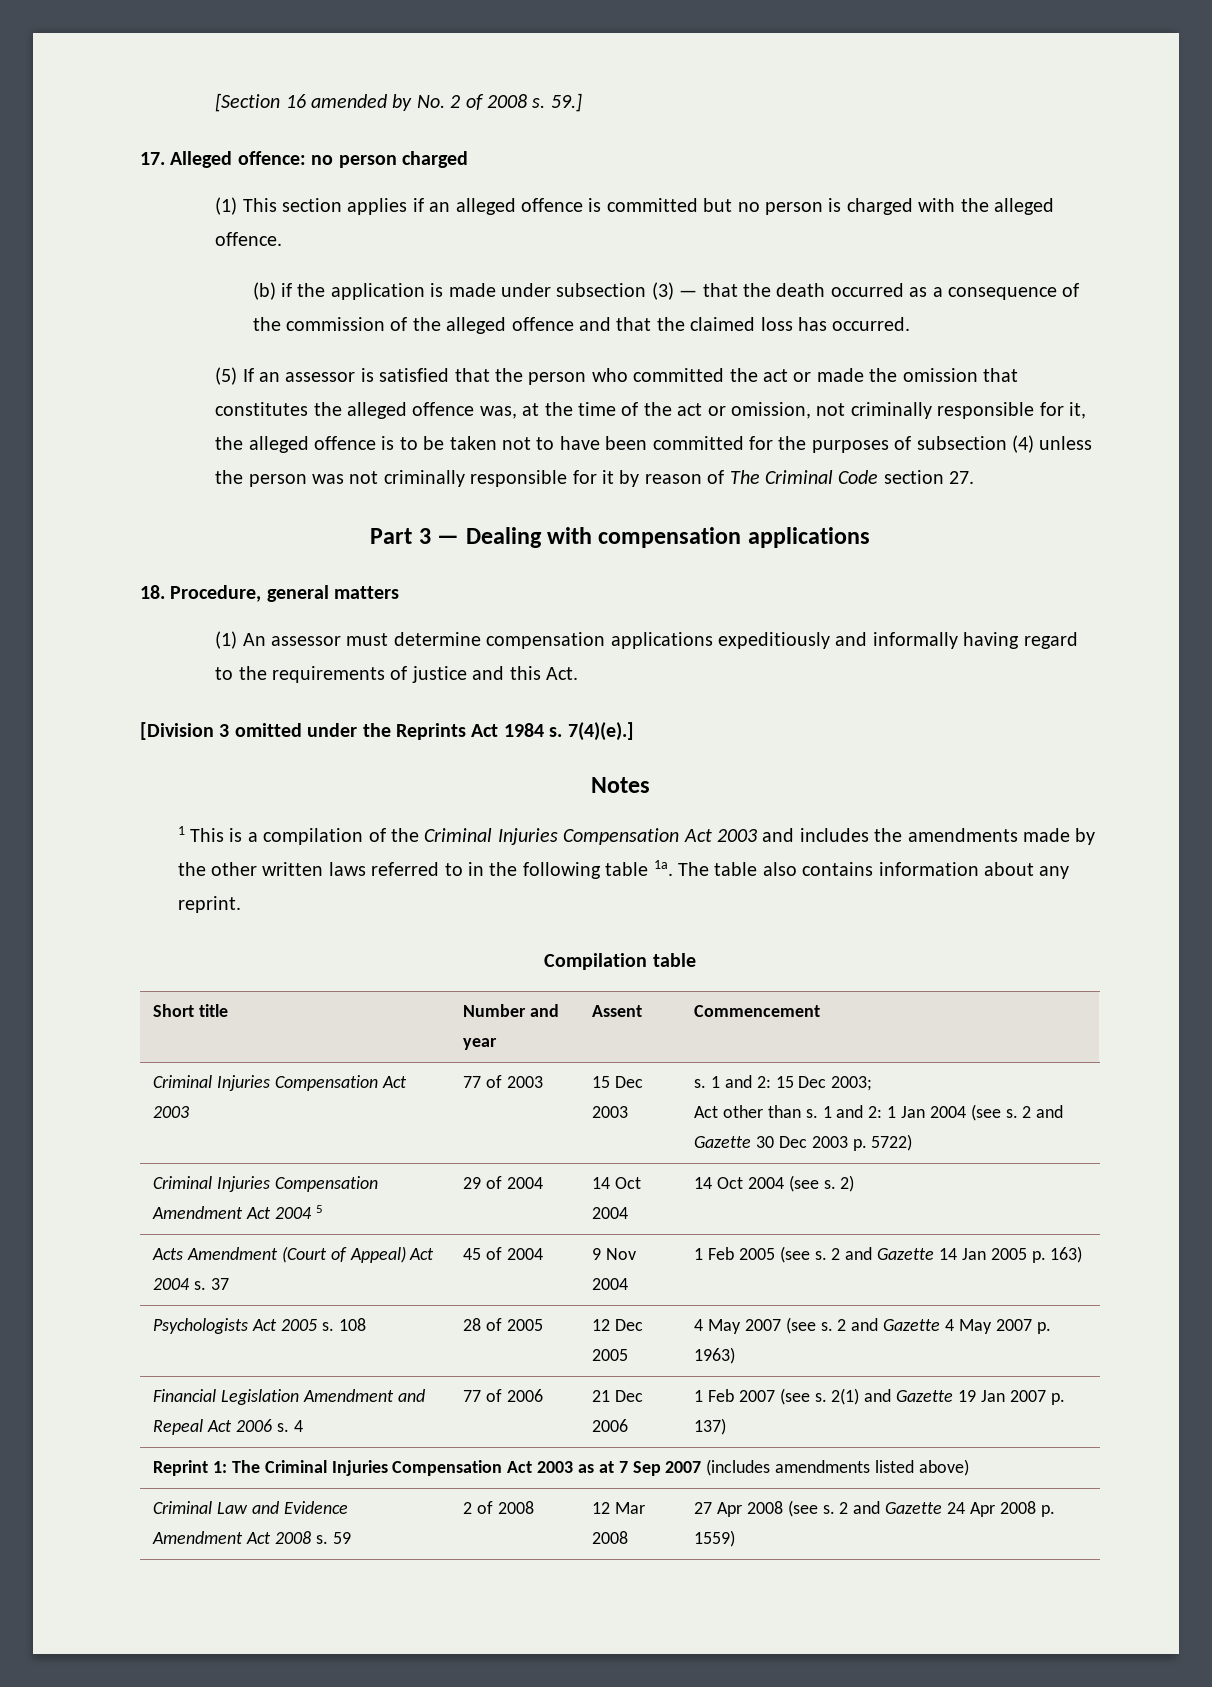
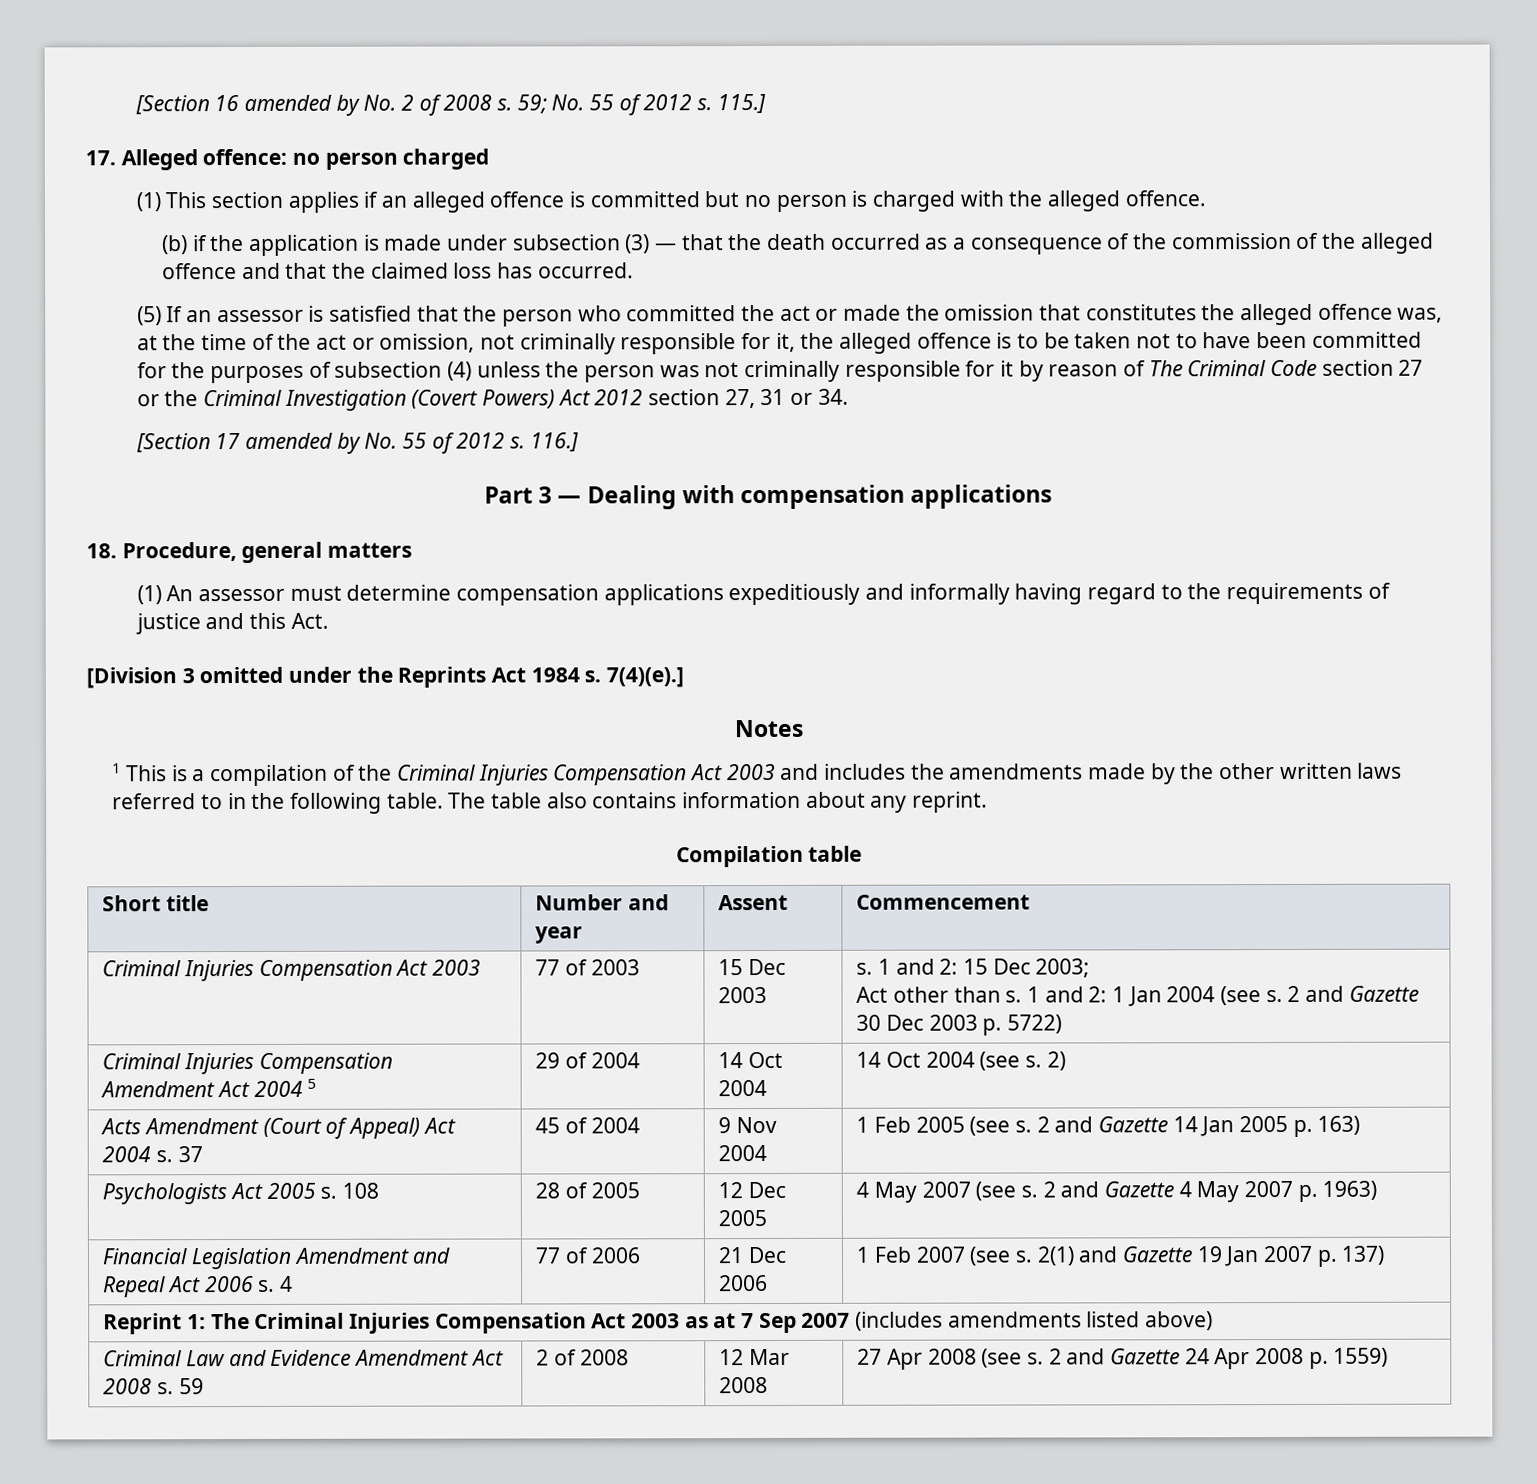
- 59.]
+ 59; No. 55 of 2012 s. 115.]
- (5) If an assessor is satisfied that the person who committed the act or made the omission that constitutes the alleged offence was, at the time of the act or omission, not criminally responsible for it, the alleged offence is to be taken not to have been committed for the purposes of subsection (4) unless the person was not criminally responsible for it by reason of The Criminal Code section 27.
+ (5) If an assessor is satisfied that the person who committed the act or made the omission that constitutes the alleged offence was, at the time of the act or omission, not criminally responsible for it, the alleged offence is to be taken not to have been committed for the purposes of subsection (4) unless the person was not criminally responsible for it by reason of The Criminal Code section 27 or the Criminal Investigation (Covert Powers) Act 2012 section 27, 31 or 34.
+ [Section 17 amended by No. 55 of 2012 s. 116.]
- 1 This is a compilation of the Criminal Injuries Compensation Act 2003 and includes the amendments made by the other written laws referred to in the following table 1a.
+ 1 This is a compilation of the Criminal Injuries Compensation Act 2003 and includes the amendments made by the other written laws referred to in the following table.

